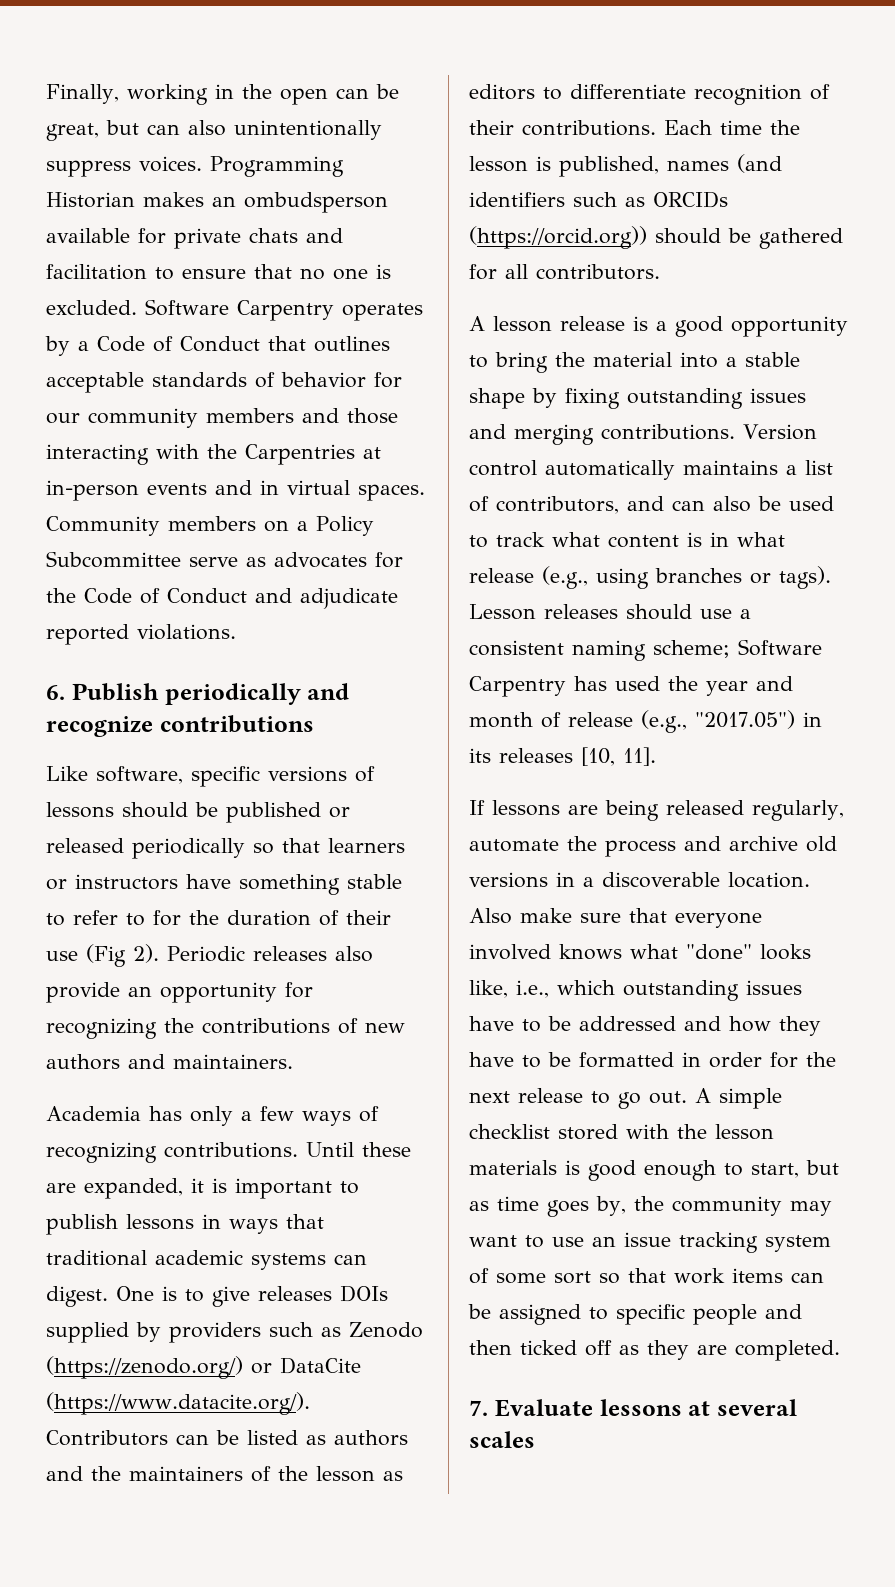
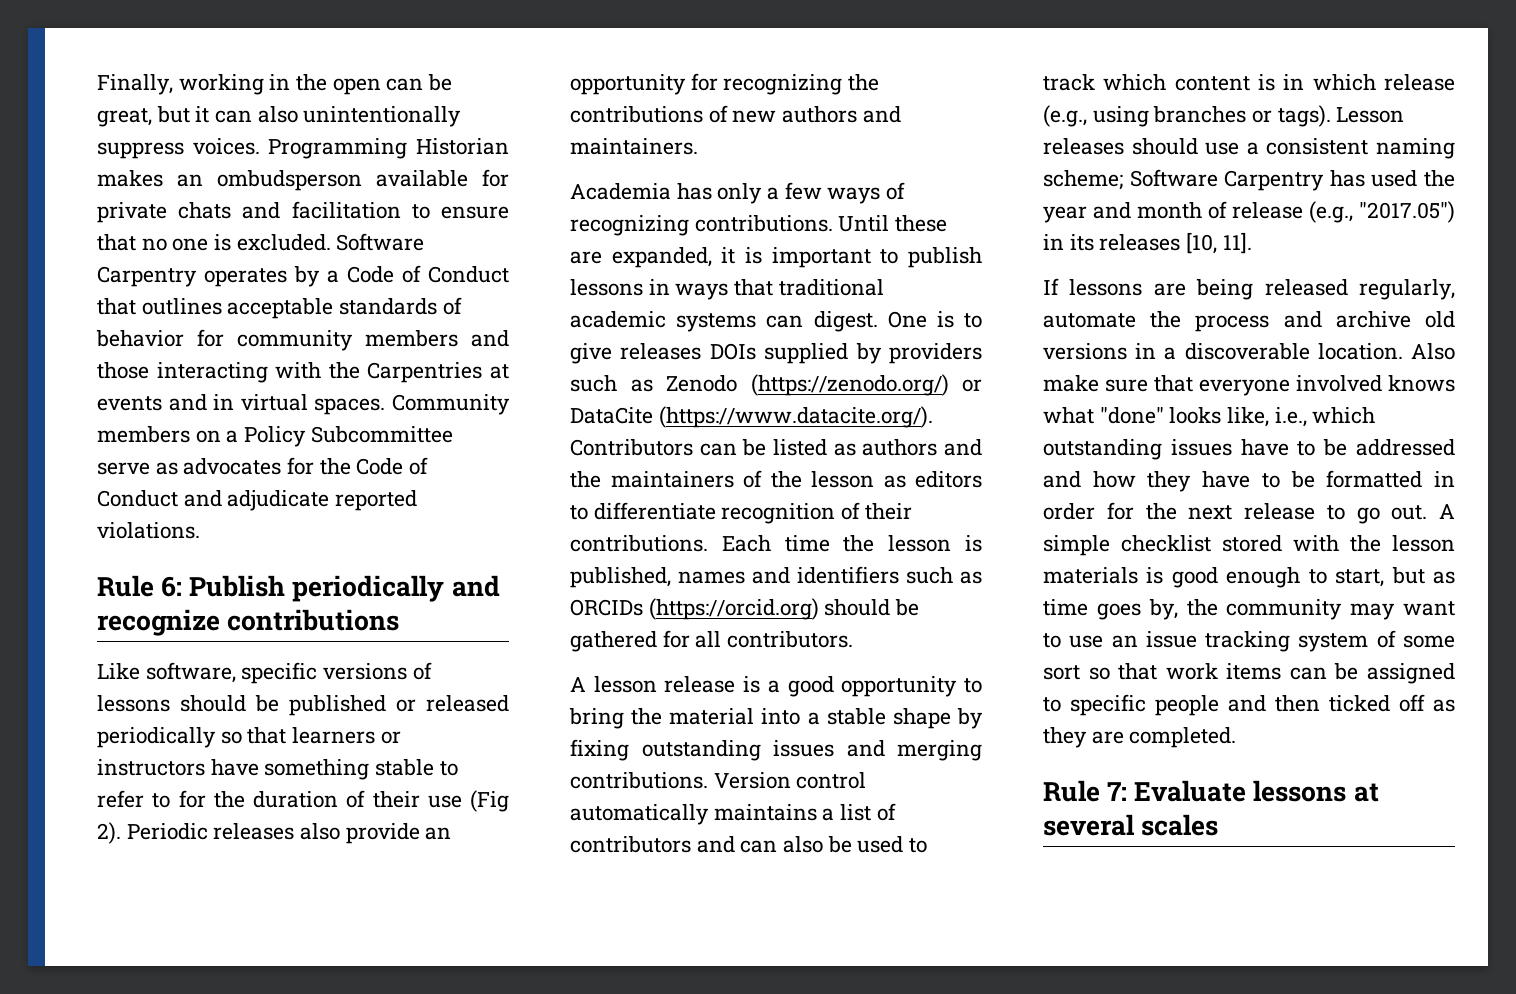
- Finally, working in the open can be great, but can also unintentionally suppress voices.
+ Finally, working in the open can be great, but it can also unintentionally suppress voices.
- Software Carpentry operates by a Code of Conduct that outlines acceptable standards of behavior for our community members and those interacting with the Carpentries at in-person events and in virtual spaces.
+ Software Carpentry operates by a Code of Conduct that outlines acceptable standards of behavior for community members and those interacting with the Carpentries at events and in virtual spaces.
- 6. Publish periodically and recognize contributions
+ Rule 6: Publish periodically and recognize contributions
- Each time the lesson is published, names (and identifiers such as ORCIDs (https://orcid.org)) should be gathered for all contributors.
+ Each time the lesson is published, names and identifiers such as ORCIDs (https://orcid.org) should be gathered for all contributors.
- Version control automatically maintains a list of contributors, and can also be used to track what content is in what release (e.g., using branches or tags).
+ Version control automatically maintains a list of contributors and can also be used to track which content is in which release (e.g., using branches or tags).
- 7. Evaluate lessons at several scales
+ Rule 7: Evaluate lessons at several scales

